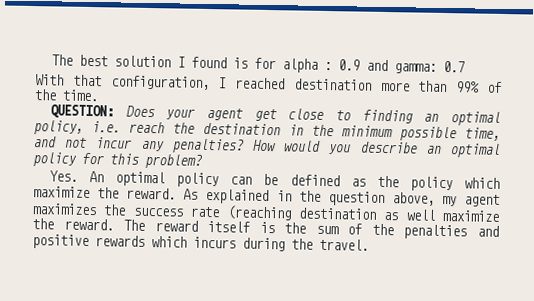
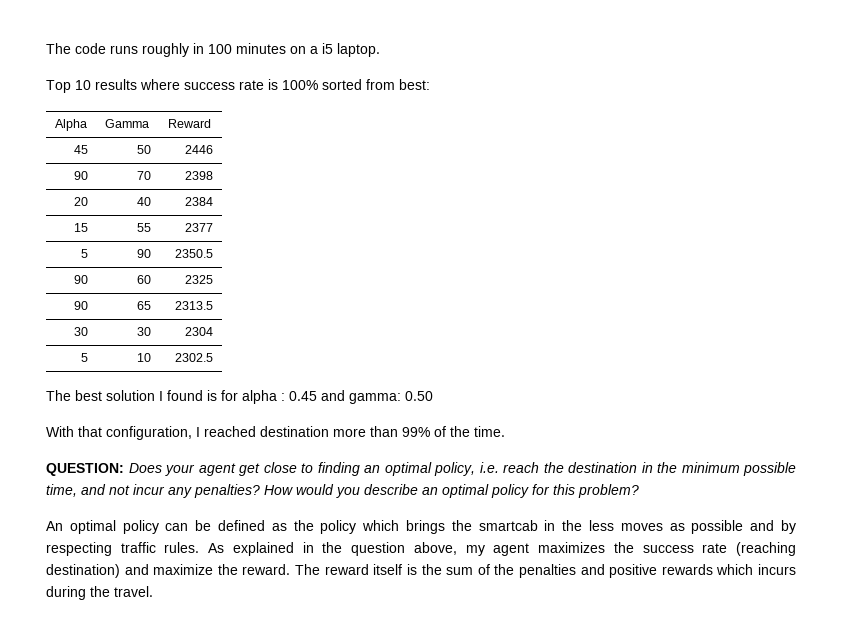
- The best solution I found is for alpha : 0.9 and gamma: 0.7
+ The code runs roughly in 100 minutes on a i5 laptop.
+ Top 10 results where success rate is 100% sorted from best:
+ Alpha | Gamma | Reward
+ 45 | 50 | 2446
+ 90 | 70 | 2398
+ 20 | 40 | 2384
+ 15 | 55 | 2377
+ 5 | 90 | 2350.5
+ 90 | 60 | 2325
+ 90 | 65 | 2313.5
+ 30 | 30 | 2304
+ 5 | 10 | 2302.5
+ The best solution I found is for alpha : 0.45 and gamma: 0.50
- Yes. An optimal policy can be defined as the policy which maximize the reward.
+ An optimal policy can be defined as the policy which brings the smartcab in the less moves as possible and by respecting traffic rules.
- As explained in the question above, my agent maximizes the success rate (reaching destination as well maximize the reward.
+ As explained in the question above, my agent maximizes the success rate (reaching destination) and maximize the reward.

